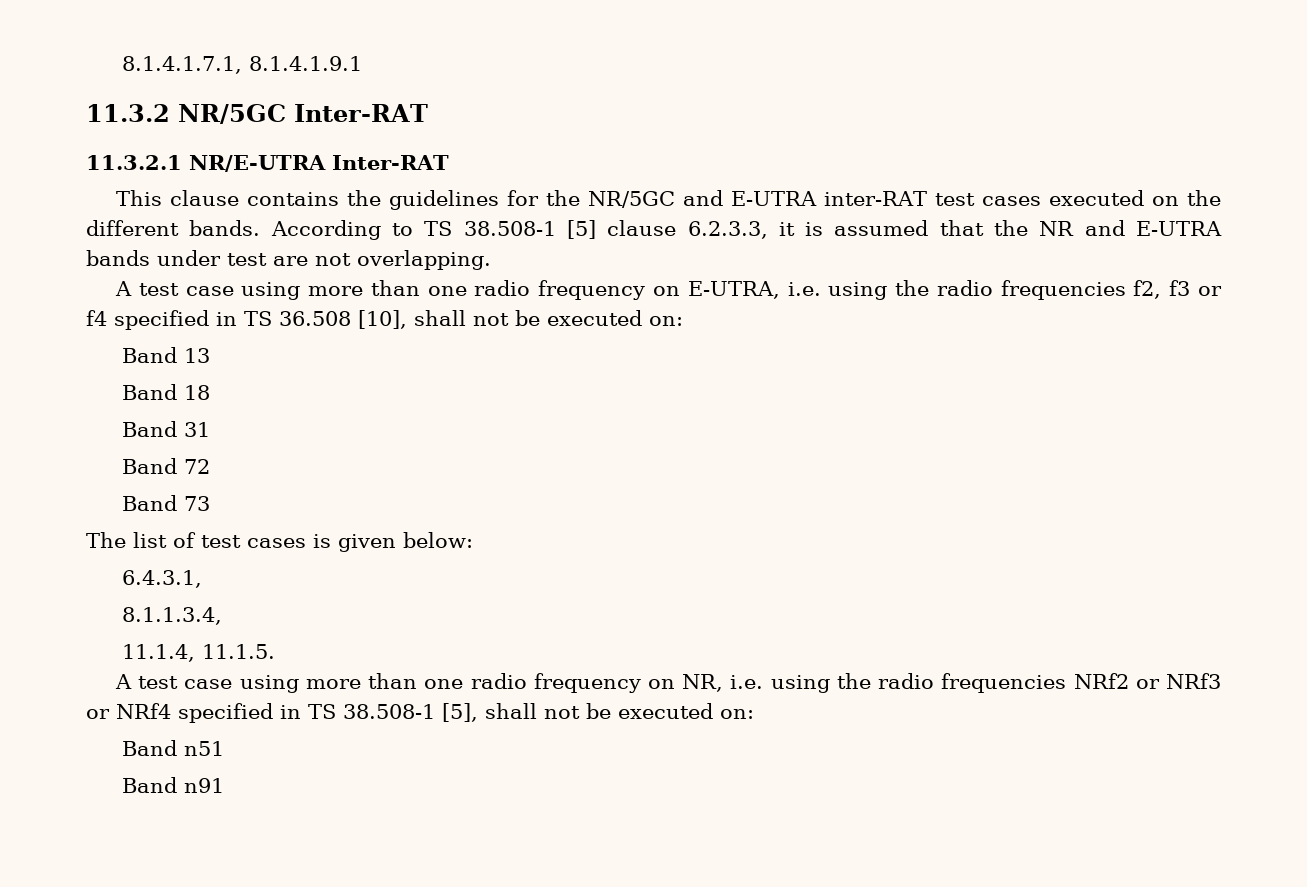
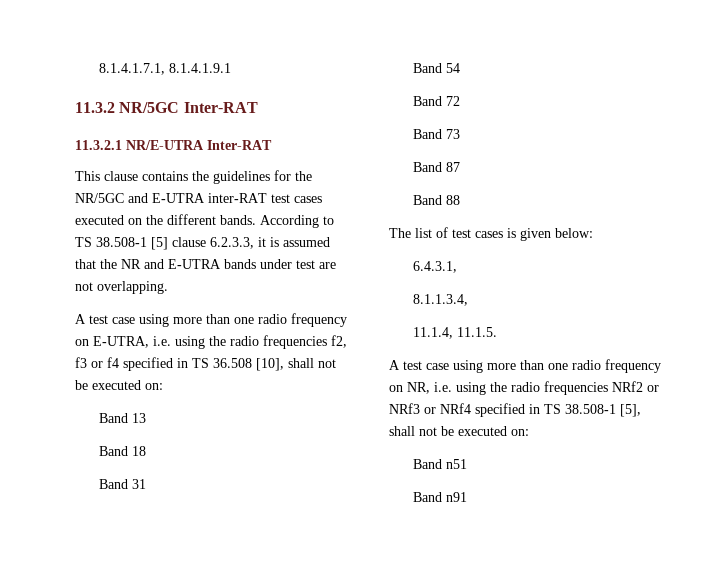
+ Band 54
+ Band 87
+ Band 88

